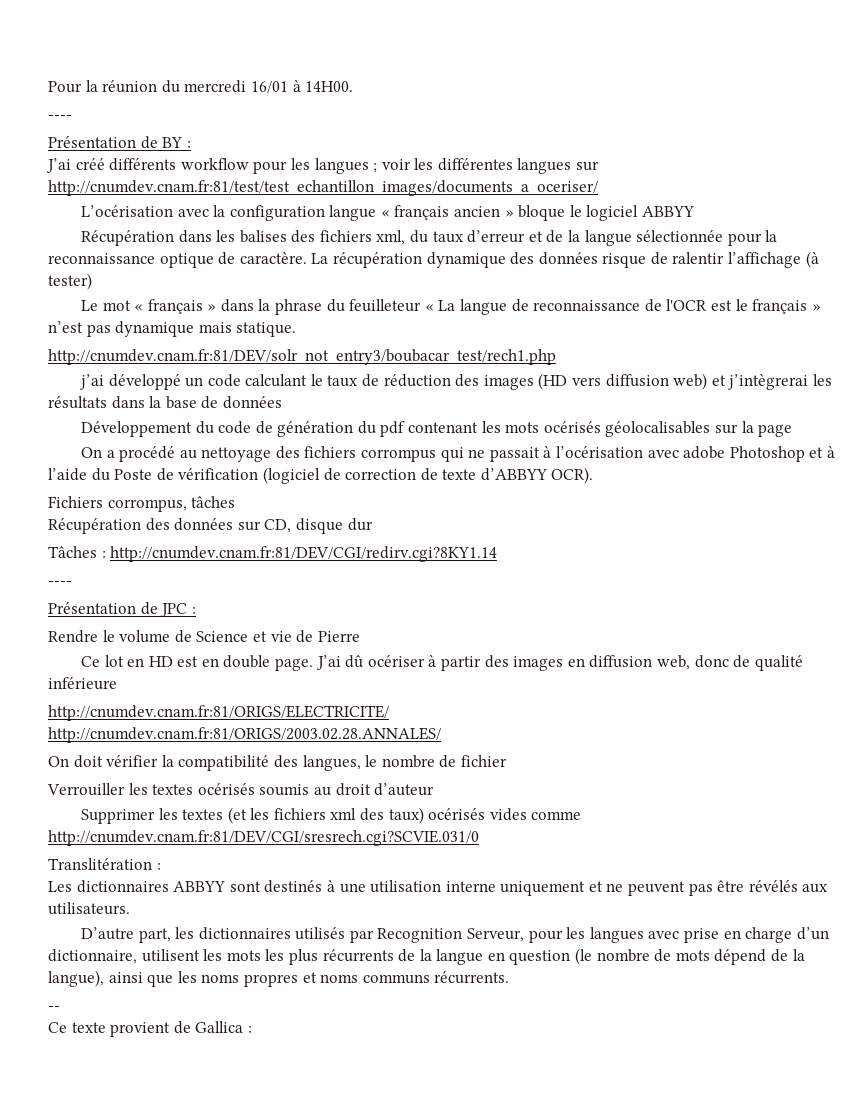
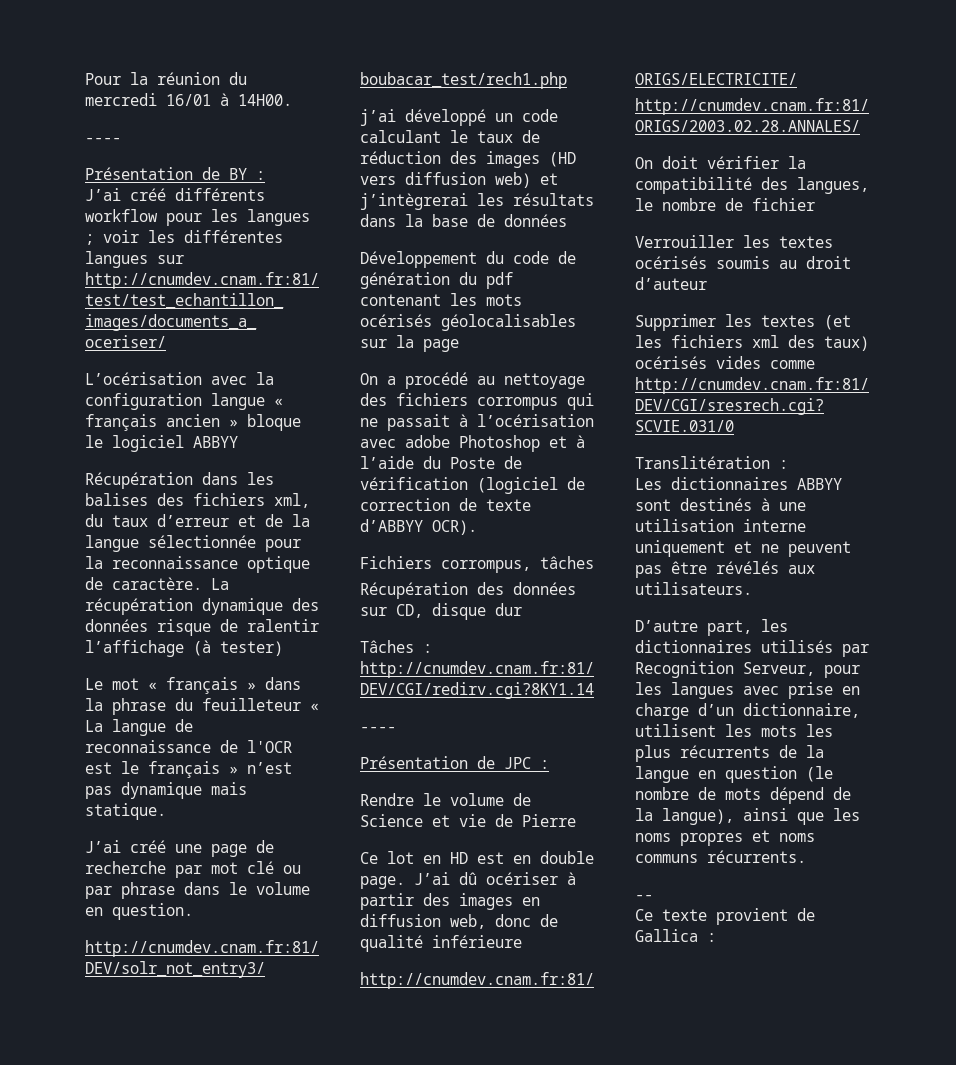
+ J’ai créé une page de recherche par mot clé ou par phrase dans le volume en question.

